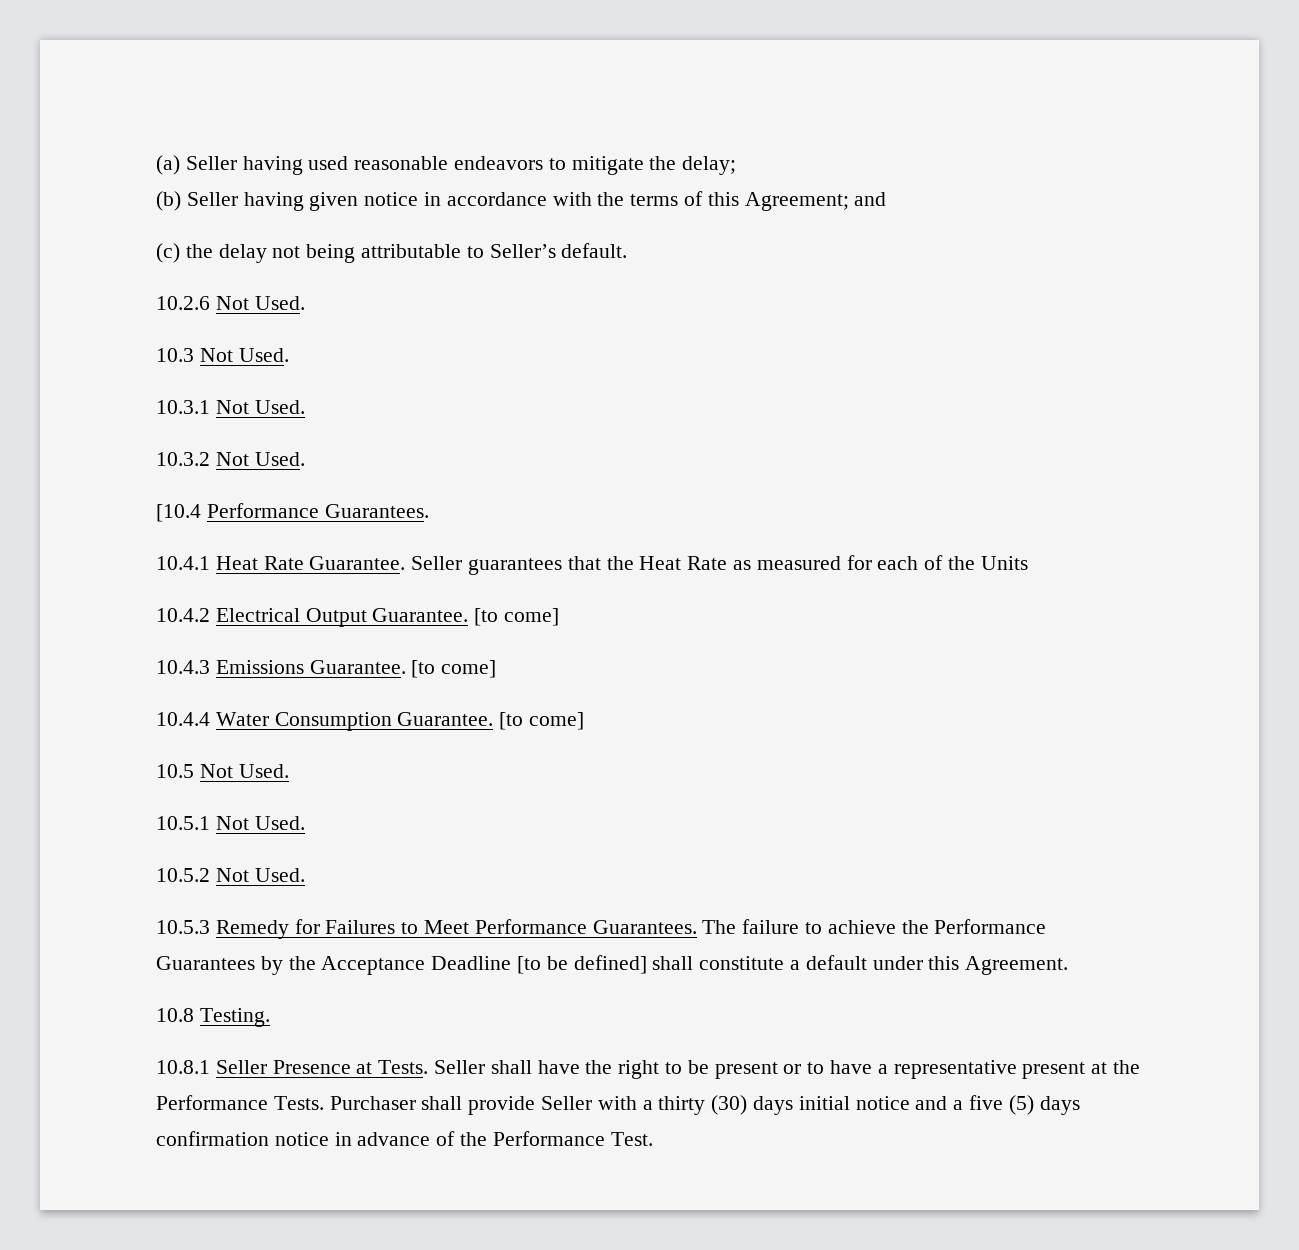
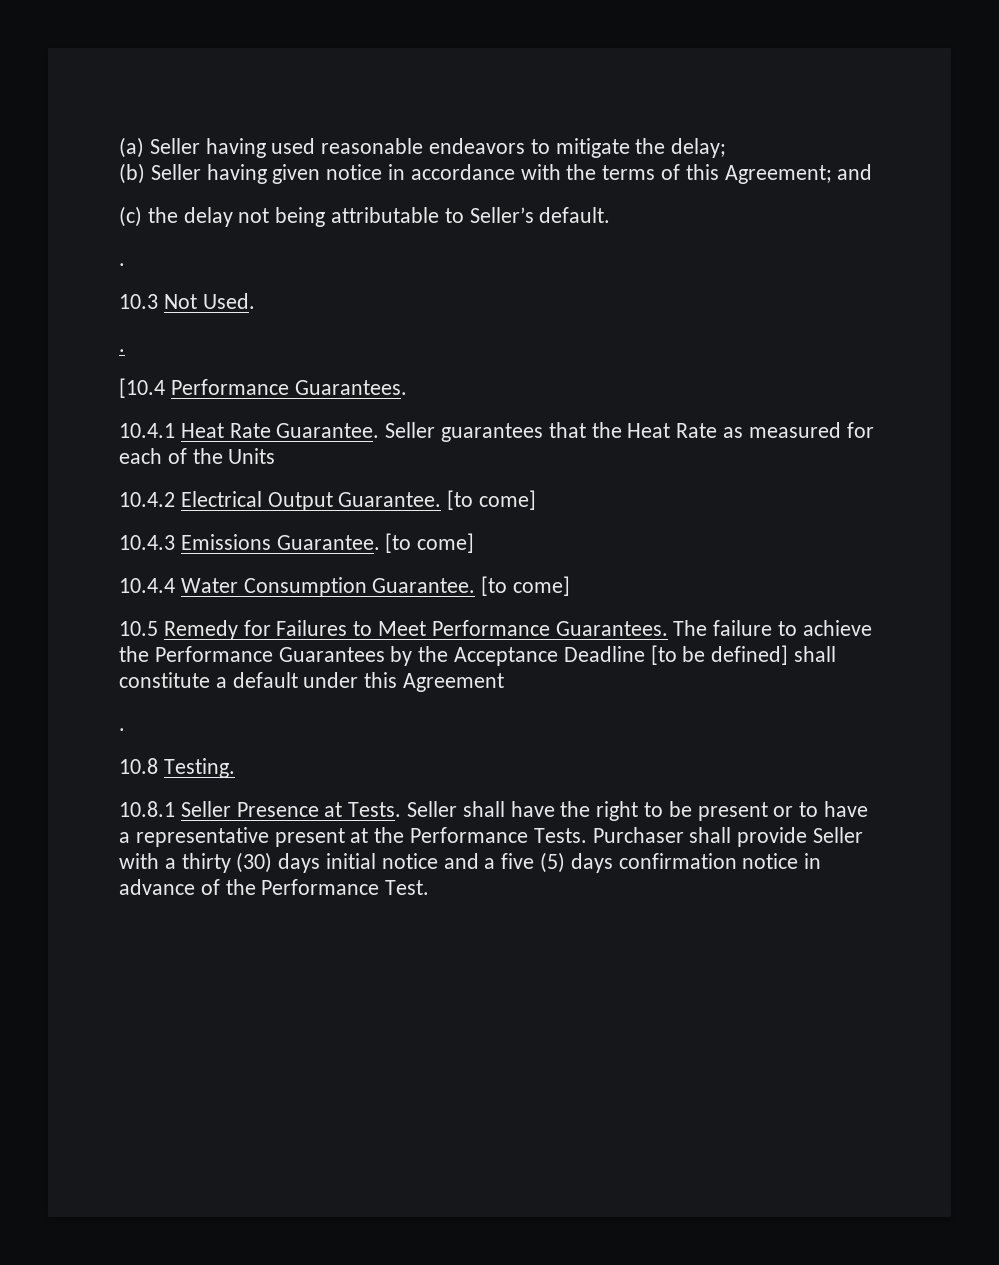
  (c) the delay not being attributable to Seller’s default.
- 10.2.6 Not Used.
+ .
  10.3 Not Used.
- 10.3.1 Not Used.
- 10.3.2 Not Used.
+ .
- 10.5 Not Used.
- 10.5.1 Not Used.
- 10.5.2 Not Used.
- 10.5.3 Remedy for Failures to Meet Performance Guarantees.
+ 10.5 Remedy for Failures to Meet Performance Guarantees.
- The failure to achieve the Performance Guarantees by the Acceptance Deadline [to be defined] shall constitute a default under this Agreement.
+ The failure to achieve the Performance Guarantees by the Acceptance Deadline [to be defined] shall constitute a default under this Agreement
+ .

